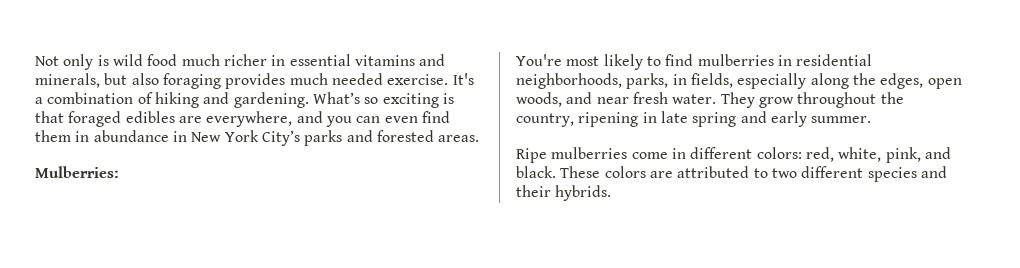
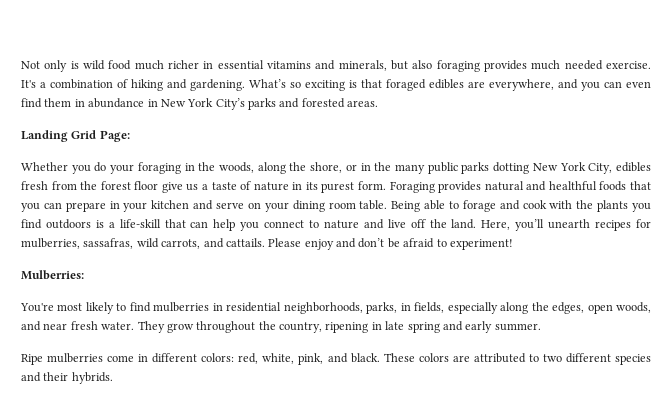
+ Landing Grid Page:
+ Whether you do your foraging in the woods, along the shore, or in the many public parks dotting New York City, edibles fresh from the forest floor give us a taste of nature in its purest form. Foraging provides natural and healthful foods that you can prepare in your kitchen and serve on your dining room table. Being able to forage and cook with the plants you find outdoors is a life-skill that can help you connect to nature and live off the land. Here, you’ll unearth recipes for mulberries, sassafras, wild carrots, and cattails. Please enjoy and don’t be afraid to experiment!

